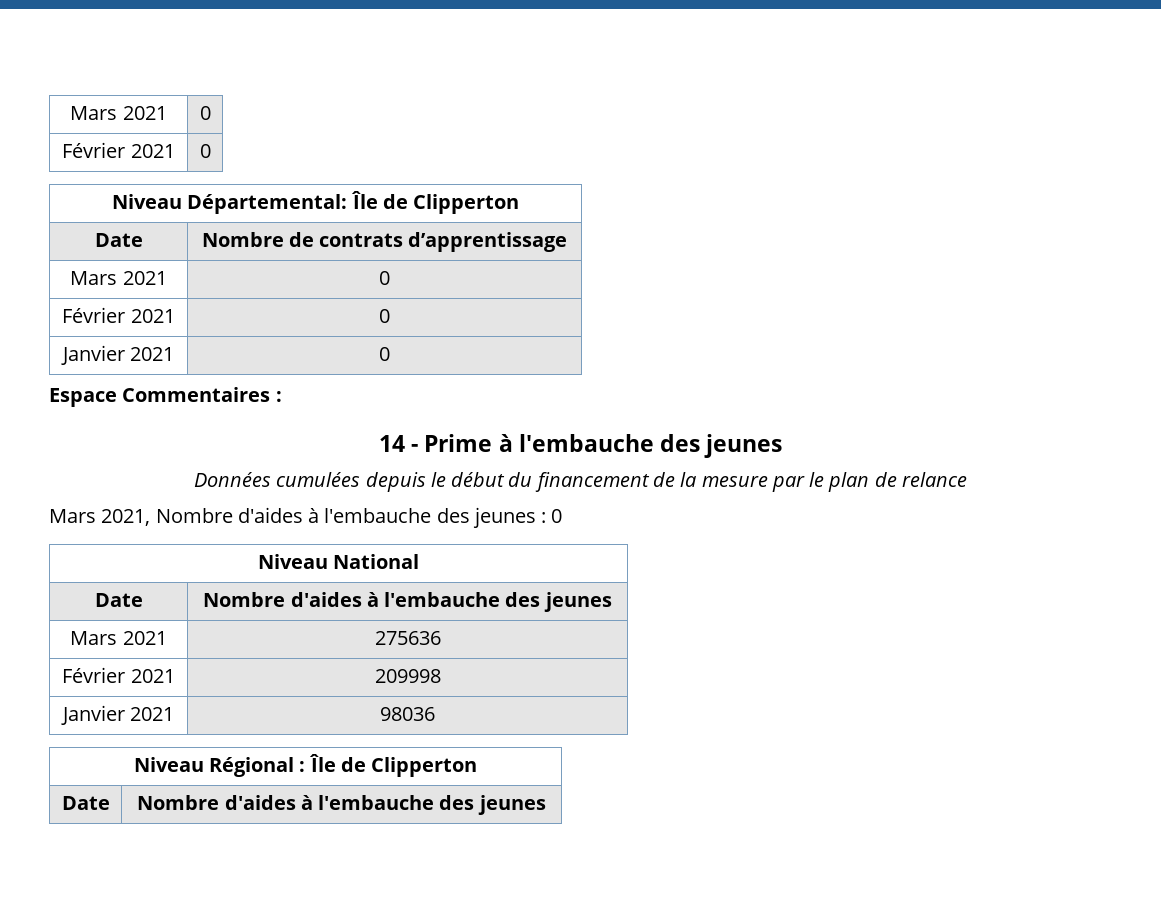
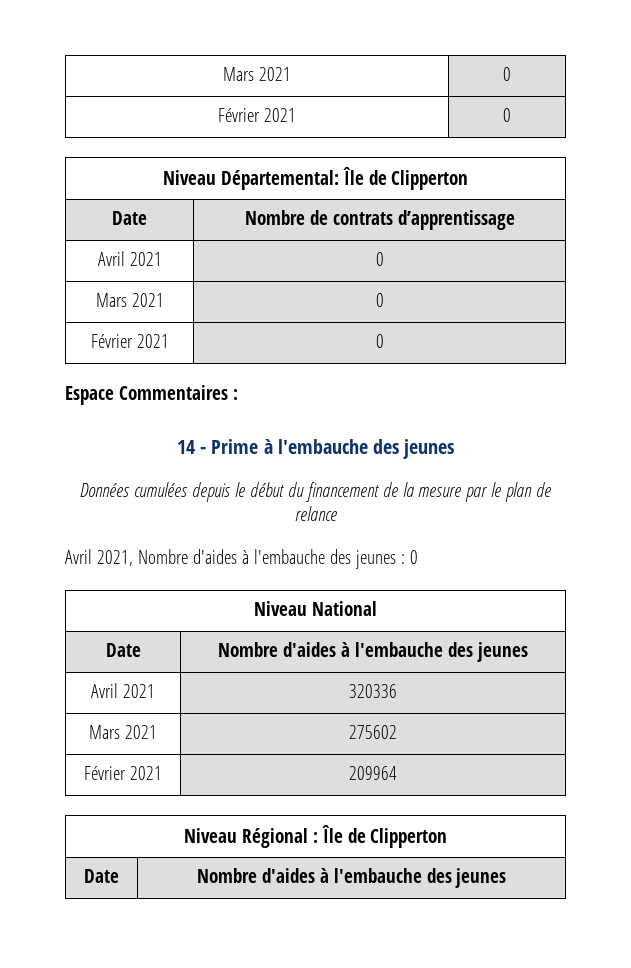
  Date | Nombre de contrats d’apprentissage
+ Avril 2021 | 0
  Mars 2021 | 0
  Février 2021 | 0
- Janvier 2021 | 0
- Mars 2021, Nombre d'aides à l'embauche des jeunes : 0
+ Avril 2021, Nombre d'aides à l'embauche des jeunes : 0
- Mars 2021 | 275636
- Février 2021 | 209998
- Janvier 2021 | 98036
+ Avril 2021 | 320336
+ Mars 2021 | 275602
+ Février 2021 | 209964

